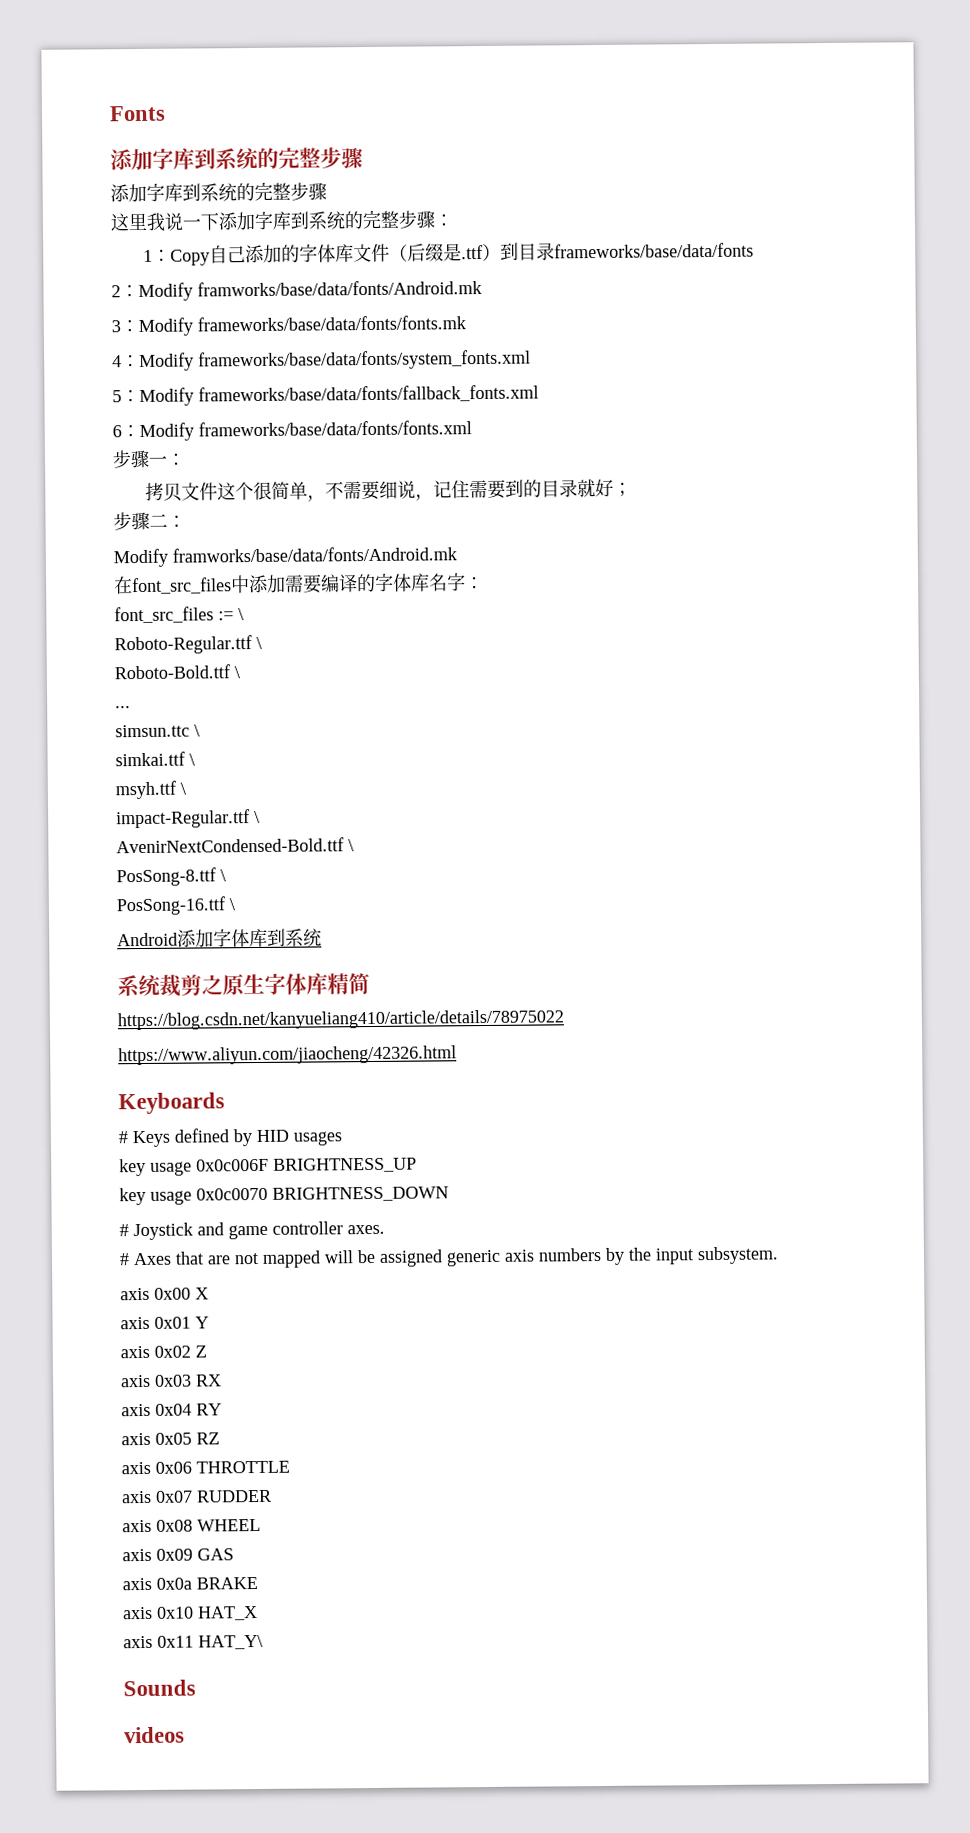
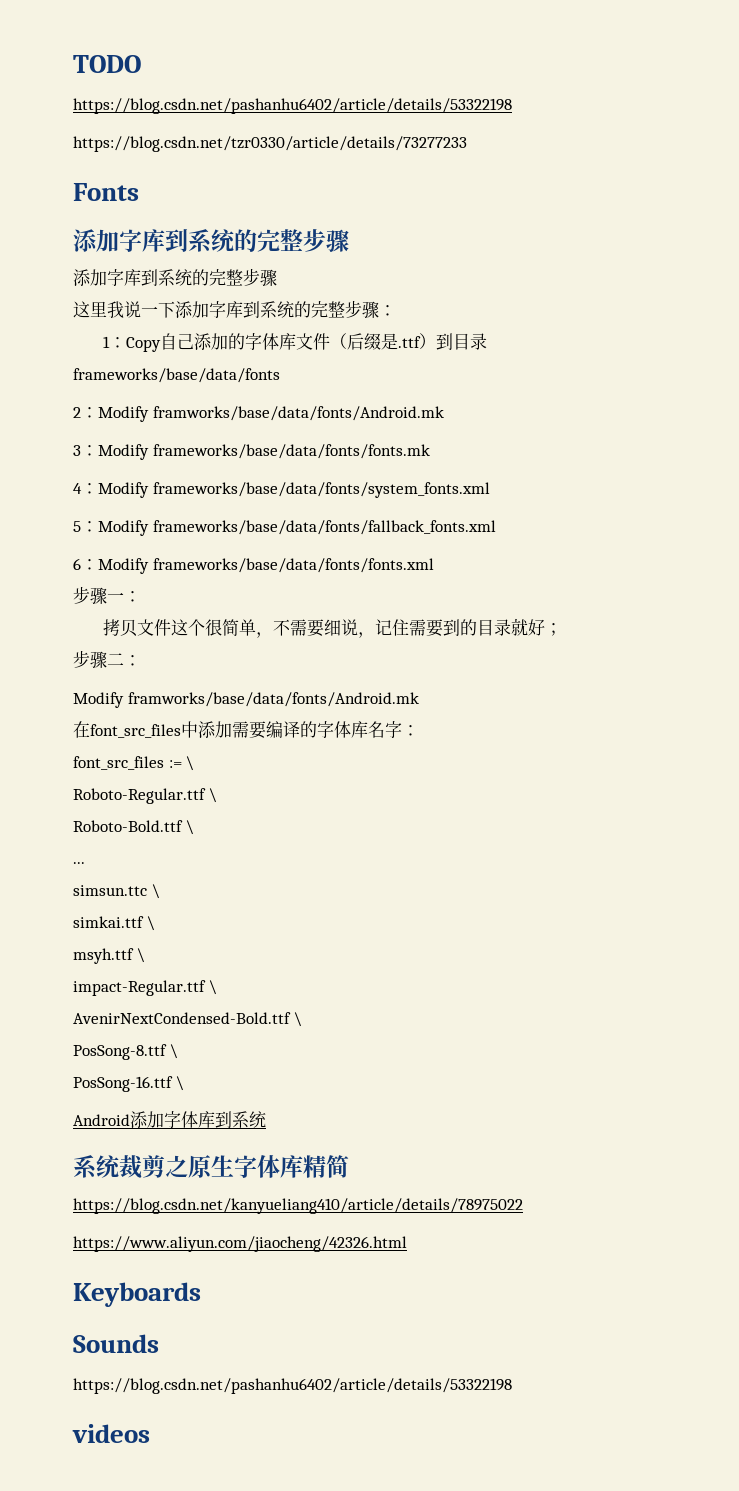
+ TODO
+ https://blog.csdn.net/pashanhu6402/article/details/53322198
+ https://blog.csdn.net/tzr0330/article/details/73277233
- # Keys defined by HID usages
- key usage 0x0c006F BRIGHTNESS_UP
- key usage 0x0c0070 BRIGHTNESS_DOWN
- # Joystick and game controller axes.
- # Axes that are not mapped will be assigned generic axis numbers by the input subsystem.
- axis 0x00 X
- axis 0x01 Y
- axis 0x02 Z
- axis 0x03 RX
- axis 0x04 RY
- axis 0x05 RZ
- axis 0x06 THROTTLE
- axis 0x07 RUDDER
- axis 0x08 WHEEL
- axis 0x09 GAS
- axis 0x0a BRAKE
- axis 0x10 HAT_X
- axis 0x11 HAT_Y\
  Sounds
+ https://blog.csdn.net/pashanhu6402/article/details/53322198

